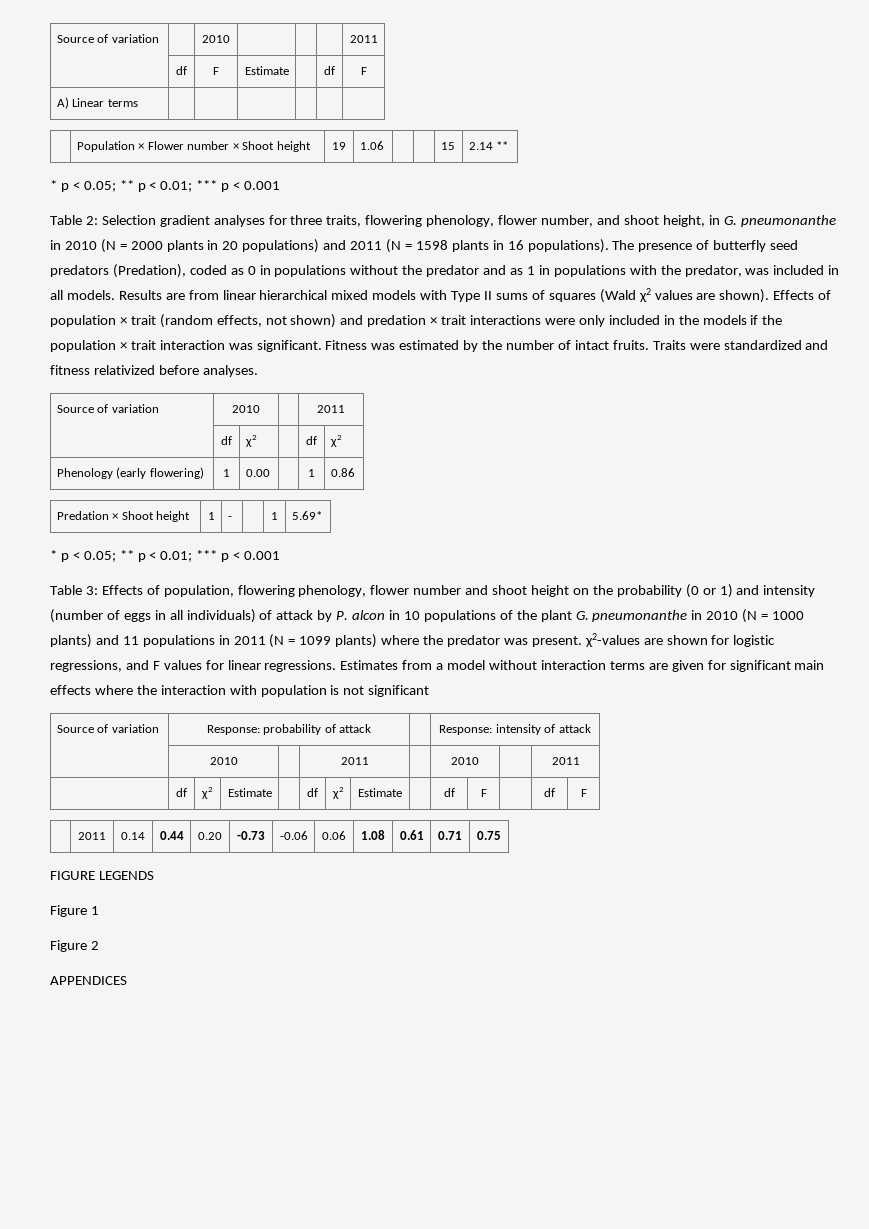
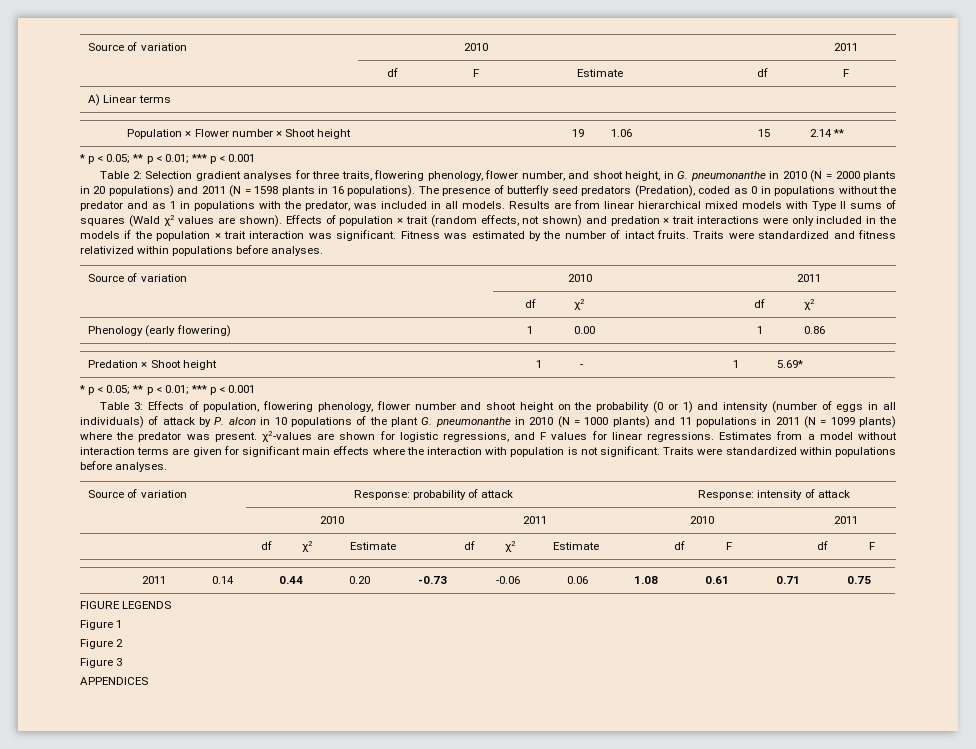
- Traits were standardized and fitness relativized before analyses.
+ Traits were standardized and fitness relativized within populations before analyses.
- Estimates from a model without interaction terms are given for significant main effects where the interaction with population is not significant
+ Estimates from a model without interaction terms are given for significant main effects where the interaction with population is not significant. Traits were standardized within populations before analyses.
+ Figure 3

